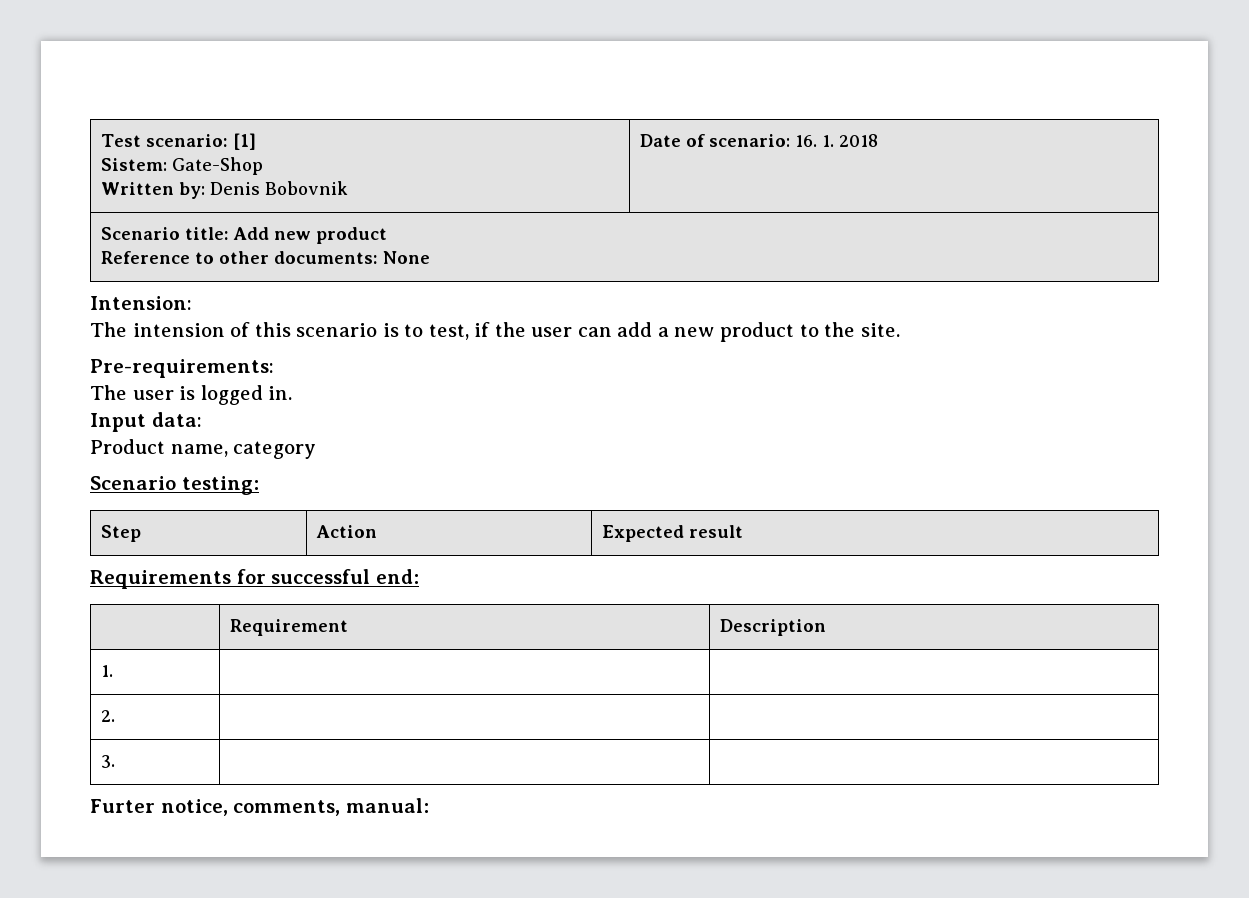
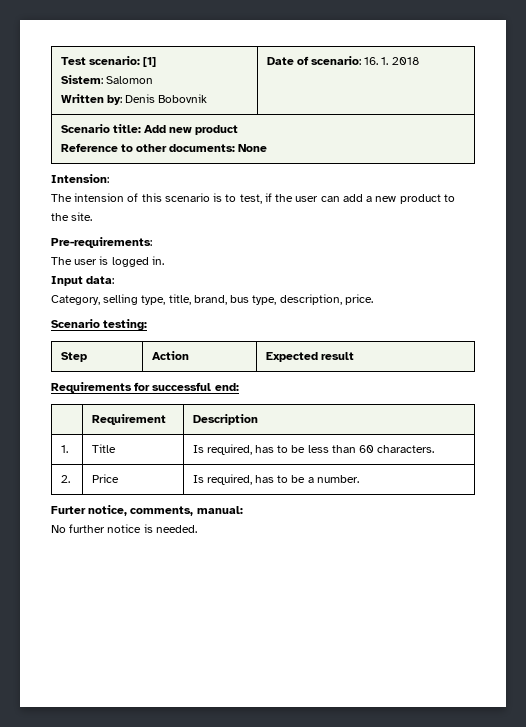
  Test scenario: [1]
- Sistem: Gate-Shop
+ Sistem: Salomon
- Product name, category
+ Category, selling type, title, brand, bus type, description, price.
- 1. | |
- 2. | |
- 3. | |
+ 1. | Title | Is required, has to be less than 60 characters.
+ 2. | Price | Is required, has to be a number.
+ No further notice is needed.

